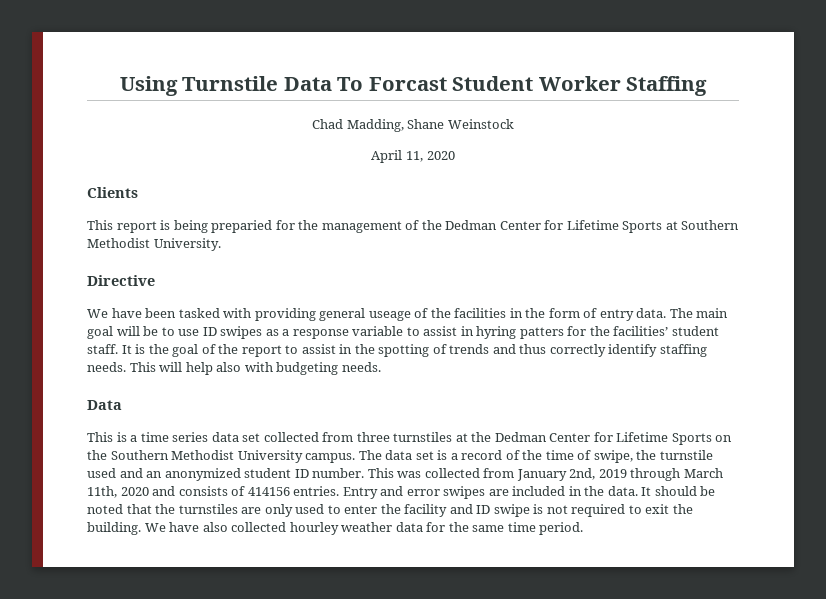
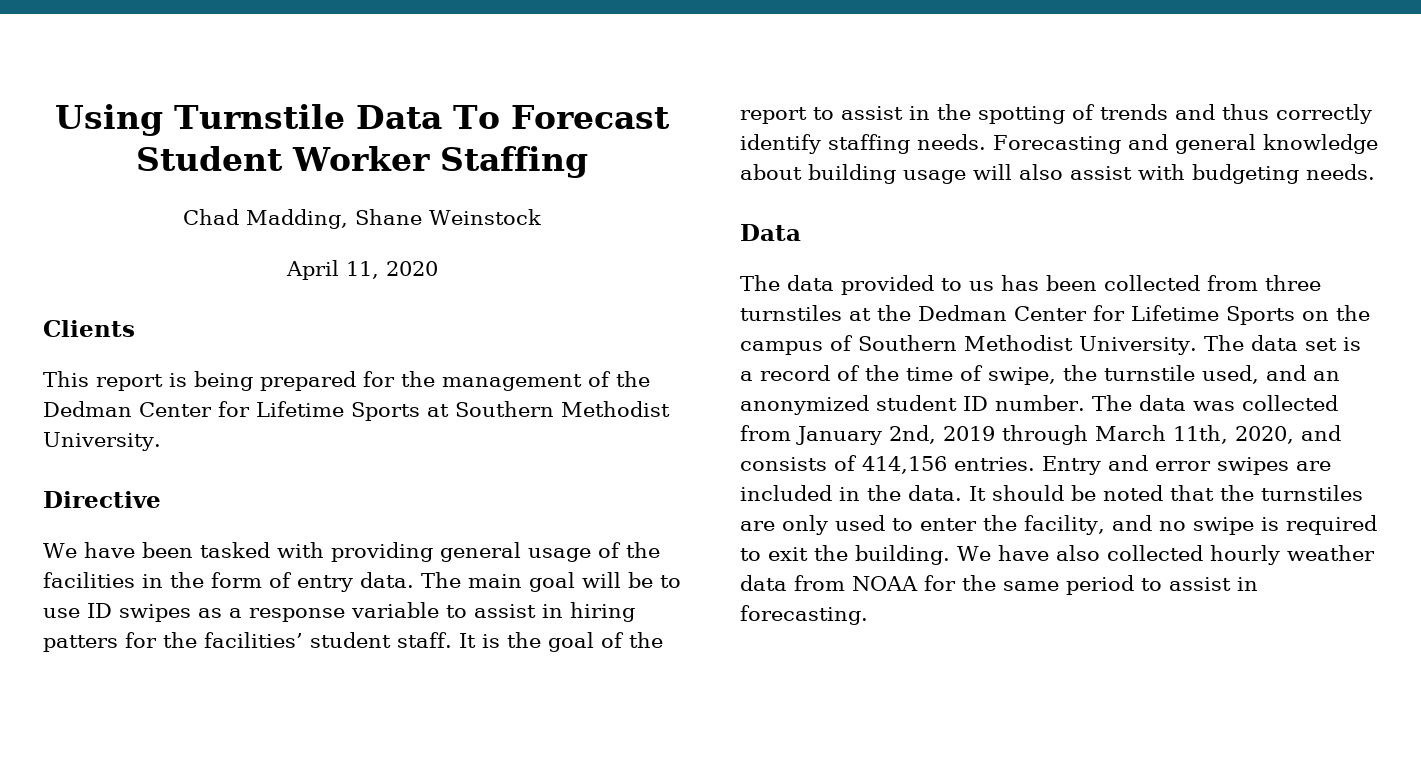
- Using Turnstile Data To Forcast Student Worker Staffing
+ Using Turnstile Data To Forecast Student Worker Staffing
- This report is being preparied for the management of the Dedman Center for Lifetime Sports at Southern Methodist University.
+ This report is being prepared for the management of the Dedman Center for Lifetime Sports at Southern Methodist University.
- We have been tasked with providing general useage of the facilities in the form of entry data.
+ We have been tasked with providing general usage of the facilities in the form of entry data.
- The main goal will be to use ID swipes as a response variable to assist in hyring patters for the facilities’ student staff.
+ The main goal will be to use ID swipes as a response variable to assist in hiring patters for the facilities’ student staff.
- This will help also with budgeting needs.
+ Forecasting and general knowledge about building usage will also assist with budgeting needs.
  Data
- This is a time series data set collected from three turnstiles at the Dedman Center for Lifetime Sports on the Southern Methodist University campus.
+ The data provided to us has been collected from three turnstiles at the Dedman Center for Lifetime Sports on the campus of Southern Methodist University.
- The data set is a record of the time of swipe, the turnstile used and an anonymized student ID number.
+ The data set is a record of the time of swipe, the turnstile used, and an anonymized student ID number.
- This was collected from January 2nd, 2019 through March 11th, 2020 and consists of 414156 entries.
+ The data was collected from January 2nd, 2019 through March 11th, 2020, and consists of 414,156 entries.
- It should be noted that the turnstiles are only used to enter the facility and ID swipe is not required to exit the building.
+ It should be noted that the turnstiles are only used to enter the facility, and no swipe is required to exit the building.
- We have also collected hourley weather data for the same time period.
+ We have also collected hourly weather data from NOAA for the same period to assist in forecasting.

